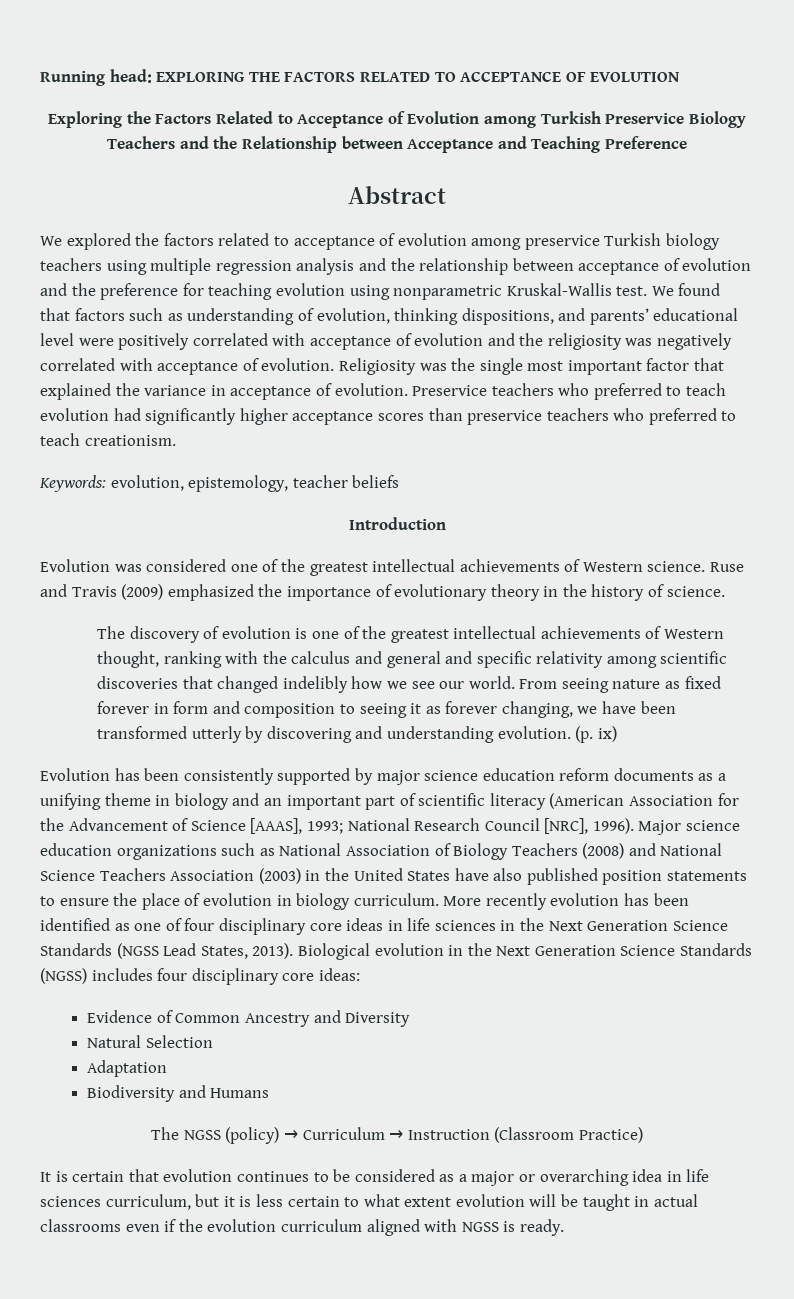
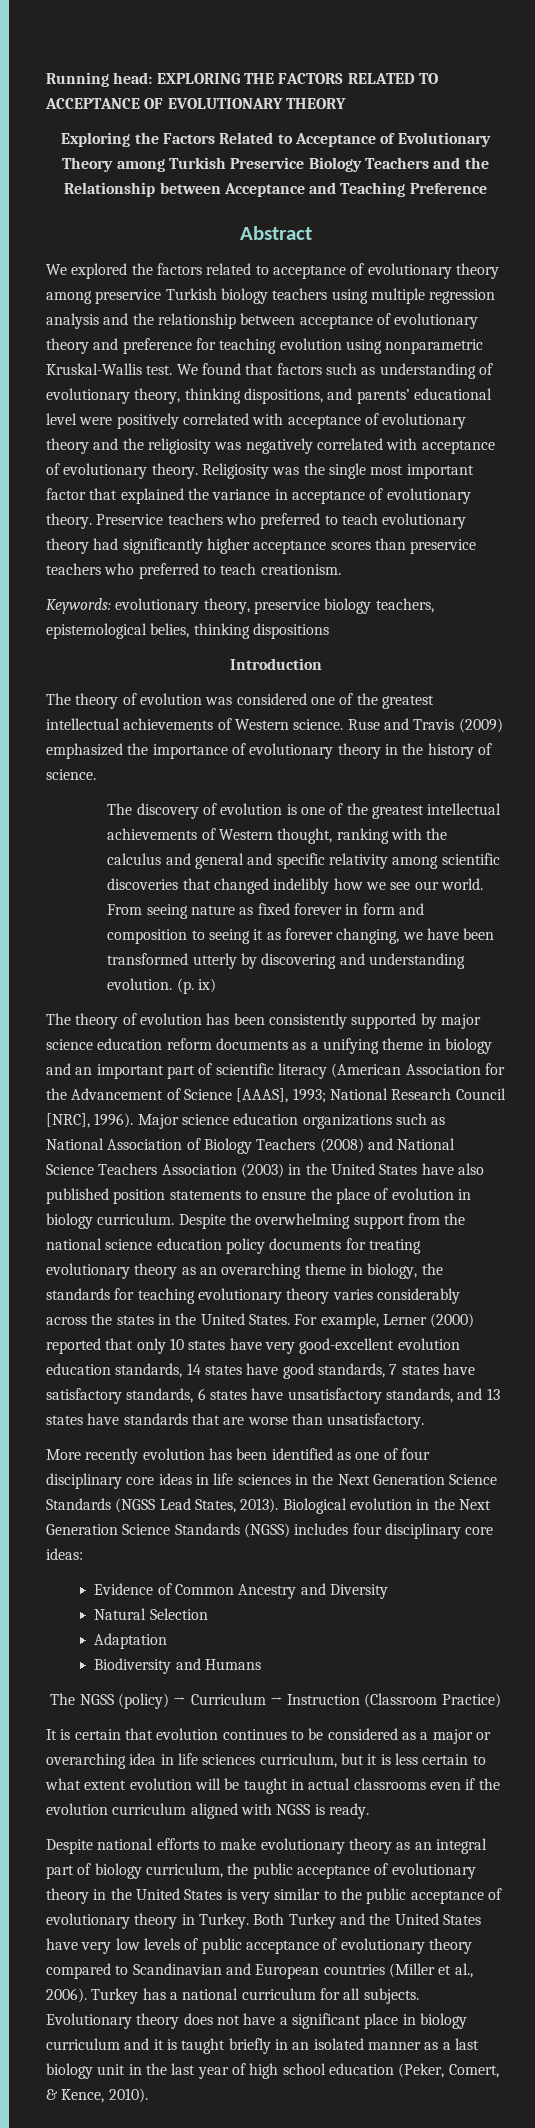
- Running head: EXPLORING THE FACTORS RELATED TO ACCEPTANCE OF EVOLUTION
+ Running head: EXPLORING THE FACTORS RELATED TO ACCEPTANCE OF EVOLUTIONARY THEORY
- Exploring the Factors Related to Acceptance of Evolution among Turkish Preservice Biology Teachers and the Relationship between Acceptance and Teaching Preference
+ Exploring the Factors Related to Acceptance of Evolutionary Theory among Turkish Preservice Biology Teachers and the Relationship between Acceptance and Teaching Preference
- We explored the factors related to acceptance of evolution among preservice Turkish biology teachers using multiple regression analysis and the relationship between acceptance of evolution and the preference for teaching evolution using nonparametric Kruskal-Wallis test.
+ We explored the factors related to acceptance of evolutionary theory among preservice Turkish biology teachers using multiple regression analysis and the relationship between acceptance of evolutionary theory and preference for teaching evolution using nonparametric Kruskal-Wallis test.
- We found that factors such as understanding of evolution, thinking dispositions, and parents’ educational level were positively correlated with acceptance of evolution and the religiosity was negatively correlated with acceptance of evolution.
+ We found that factors such as understanding of evolutionary theory, thinking dispositions, and parents’ educational level were positively correlated with acceptance of evolutionary theory and the religiosity was negatively correlated with acceptance of evolutionary theory.
- Religiosity was the single most important factor that explained the variance in acceptance of evolution.
+ Religiosity was the single most important factor that explained the variance in acceptance of evolutionary theory.
- Preservice teachers who preferred to teach evolution had significantly higher acceptance scores than preservice teachers who preferred to teach creationism.
+ Preservice teachers who preferred to teach evolutionary theory had significantly higher acceptance scores than preservice teachers who preferred to teach creationism.
- Keywords: evolution, epistemology, teacher beliefs
+ Keywords: evolutionary theory, preservice biology teachers, epistemological belies, thinking dispositions
  Introduction
- Evolution was considered one of the greatest intellectual achievements of Western science.
+ The theory of evolution was considered one of the greatest intellectual achievements of Western science.
- Evolution has been consistently supported by major science education reform documents as a unifying theme in biology and an important part of scientific literacy (American Association for the Advancement of Science [AAAS], 1993; National Research Council [NRC], 1996).
+ The theory of evolution has been consistently supported by major science education reform documents as a unifying theme in biology and an important part of scientific literacy (American Association for the Advancement of Science [AAAS], 1993; National Research Council [NRC], 1996).
- Major science education organizations such as National Association of Biology Teachers (2008) and National Science Teachers Association (2003) in the United States have also published position statements to ensure the place of evolution in biology curriculum. More recently evolution has been identified as one of four disciplinary core ideas in life sciences in the Next Generation Science Standards (NGSS Lead States, 2013).
+ Major science education organizations such as National Association of Biology Teachers (2008) and National Science Teachers Association (2003) in the United States have also published position statements to ensure the place of evolution in biology curriculum. Despite the overwhelming support from the national science education policy documents for treating evolutionary theory as an overarching theme in biology, the standards for teaching evolutionary theory varies considerably across the states in the United States. For example, Lerner (2000) reported that only 10 states have very good-excellent evolution education standards, 14 states have good standards, 7 states have satisfactory standards, 6 states have unsatisfactory standards, and 13 states have standards that are worse than unsatisfactory.
+ More recently evolution has been identified as one of four disciplinary core ideas in life sciences in the Next Generation Science Standards (NGSS Lead States, 2013).
+ Despite national efforts to make evolutionary theory as an integral part of biology curriculum, the public acceptance of evolutionary theory in the United States is very similar to the public acceptance of evolutionary theory in Turkey. Both Turkey and the United States have very low levels of public acceptance of evolutionary theory compared to Scandinavian and European countries (Miller et al., 2006). Turkey has a national curriculum for all subjects. Evolutionary theory does not have a significant place in biology curriculum and it is taught briefly in an isolated manner as a last biology unit in the last year of high school education (Peker, Comert, & Kence, 2010).

